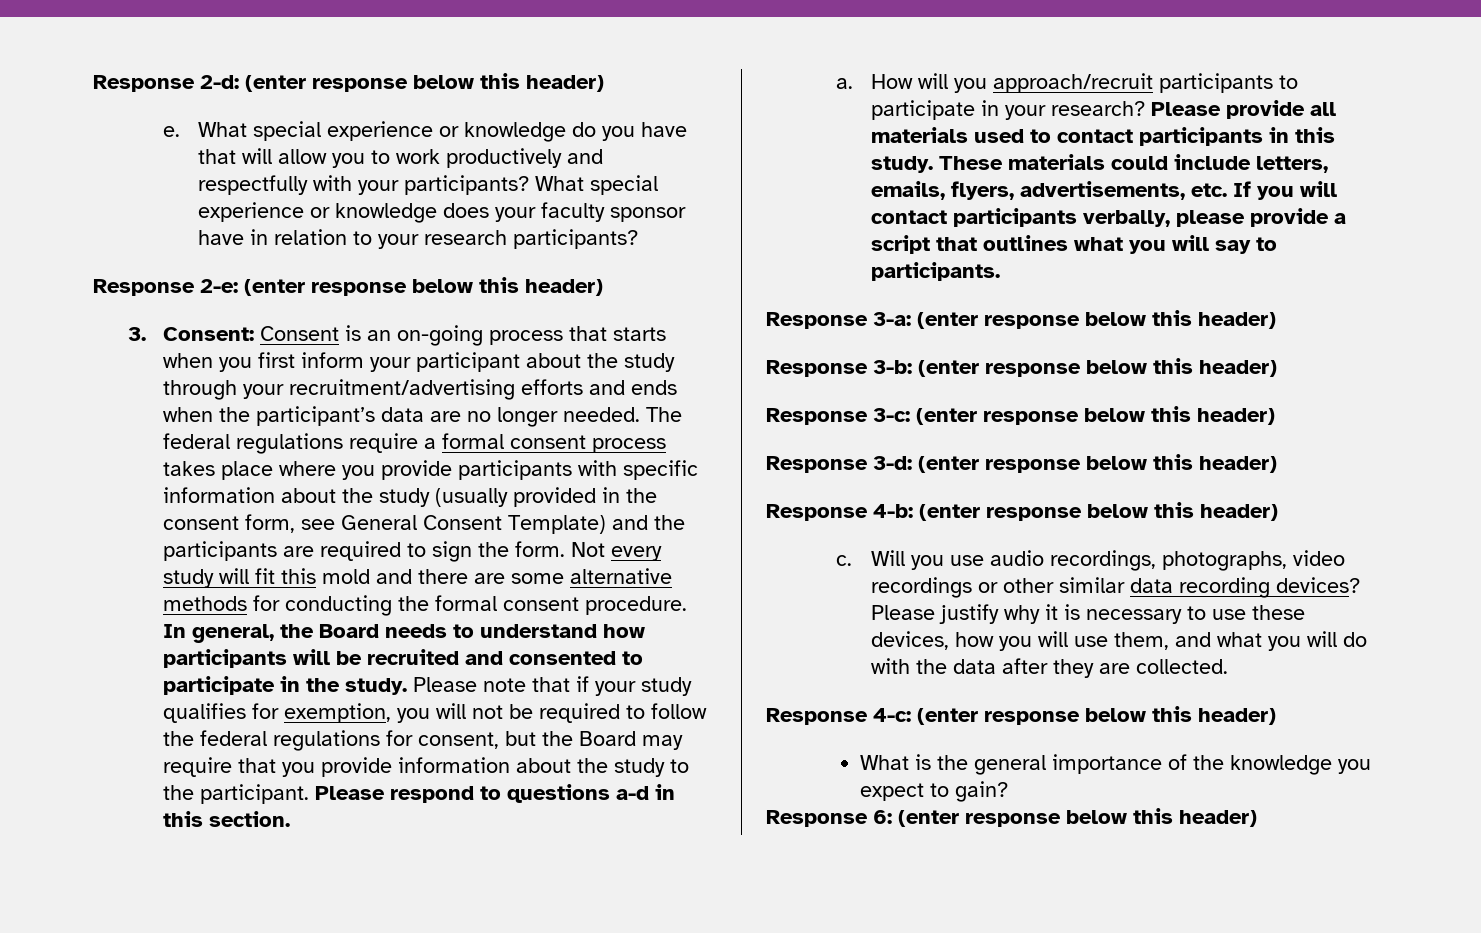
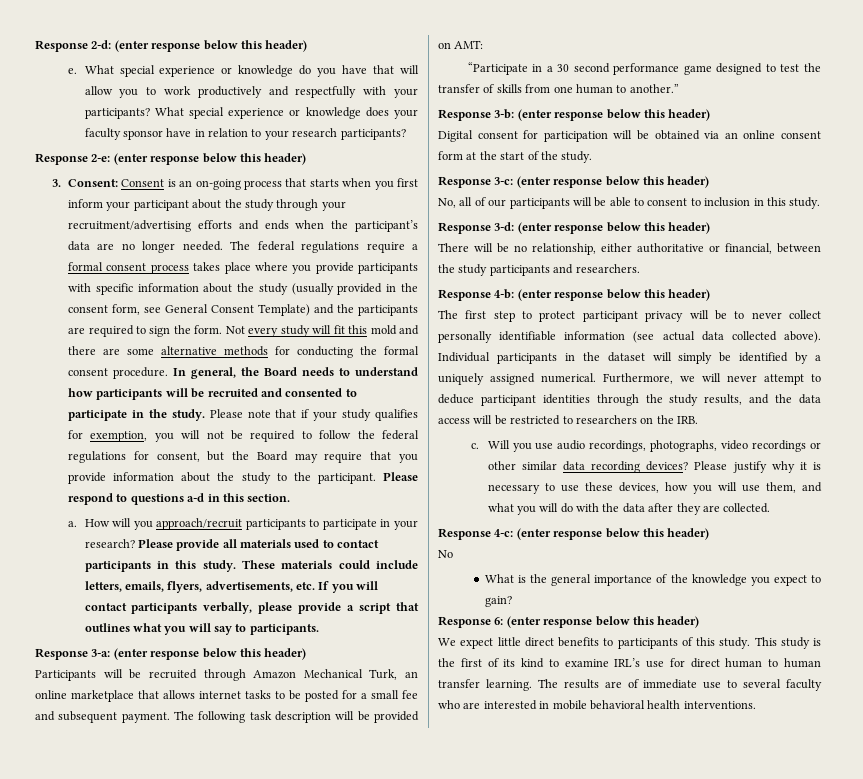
+ Participants will be recruited through Amazon Mechanical Turk, an online marketplace that allows internet tasks to be posted for a small fee and subsequent payment. The following task description will be provided on AMT:
+ “Participate in a 30 second performance game designed to test the transfer of skills from one human to another.”
+ Digital consent for participation will be obtained via an online consent form at the start of the study.
+ No, all of our participants will be able to consent to inclusion in this study.
+ There will be no relationship, either authoritative or financial, between the study participants and researchers.
+ The first step to protect participant privacy will be to never collect personally identifiable information (see actual data collected above). Individual participants in the dataset will simply be identified by a uniquely assigned numerical. Furthermore, we will never attempt to deduce participant identities through the study results, and the data access will be restricted to researchers on the IRB.
+ No
+ We expect little direct benefits to participants of this study. This study is the first of its kind to examine IRL’s use for direct human to human transfer learning. The results are of immediate use to several faculty who are interested in mobile behavioral health interventions.

